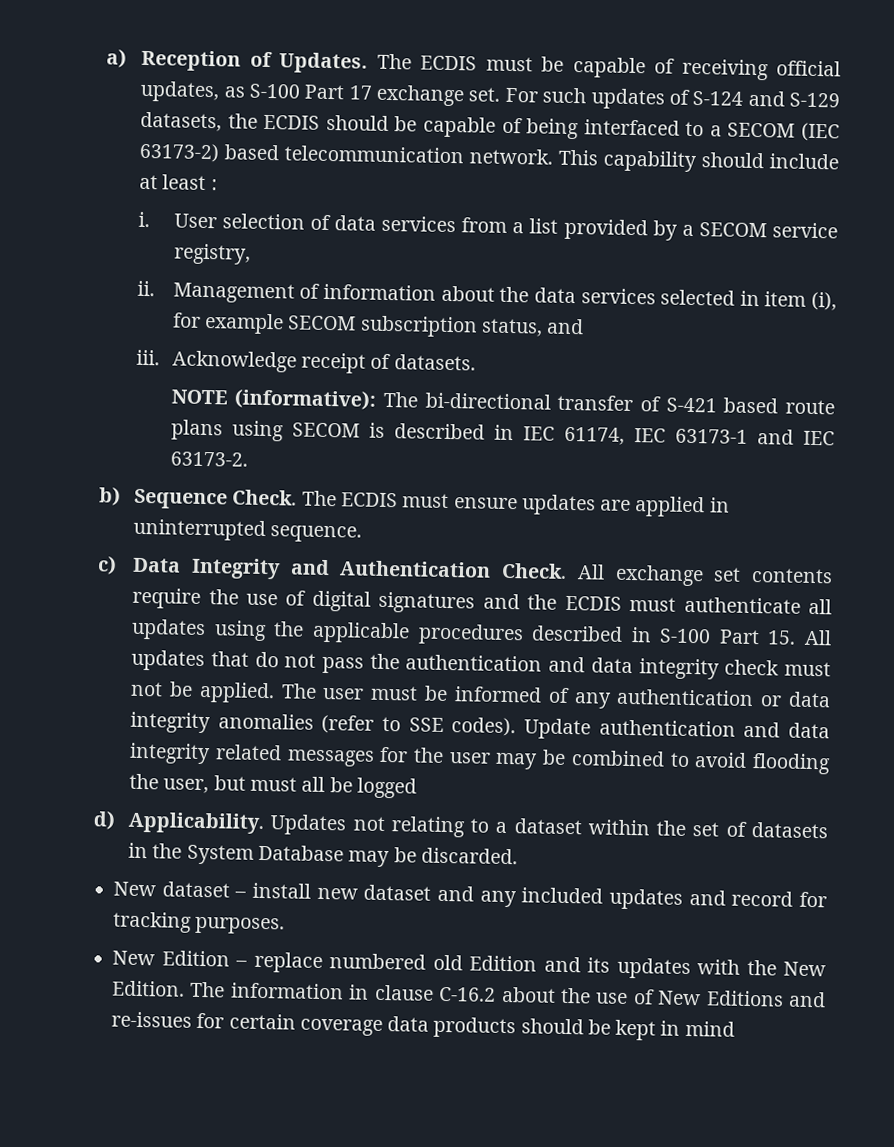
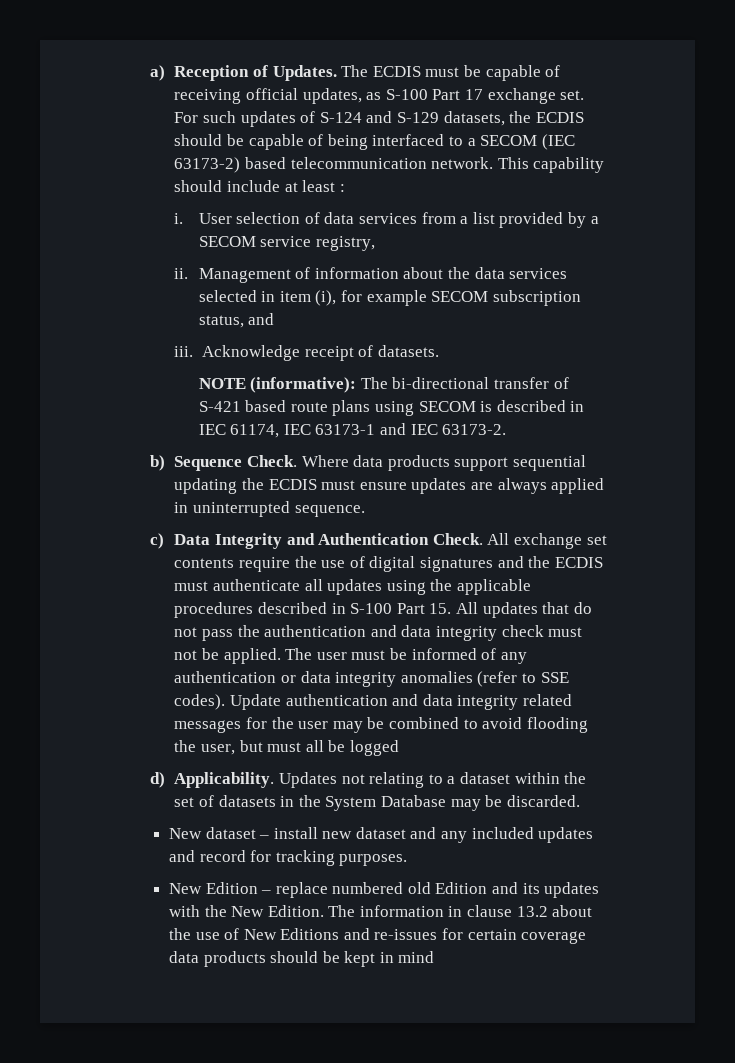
- The ECDIS must ensure updates are applied in uninterrupted sequence.
+ Where data products support sequential updating the ECDIS must ensure updates are always applied in uninterrupted sequence.
- The information in clause C-16.2 about the use of New Editions and re-issues for certain coverage data products should be kept in mind
+ The information in clause 13.2 about the use of New Editions and re-issues for certain coverage data products should be kept in mind

